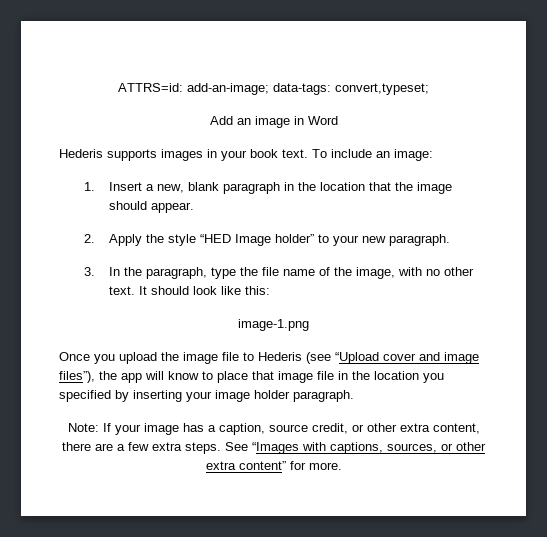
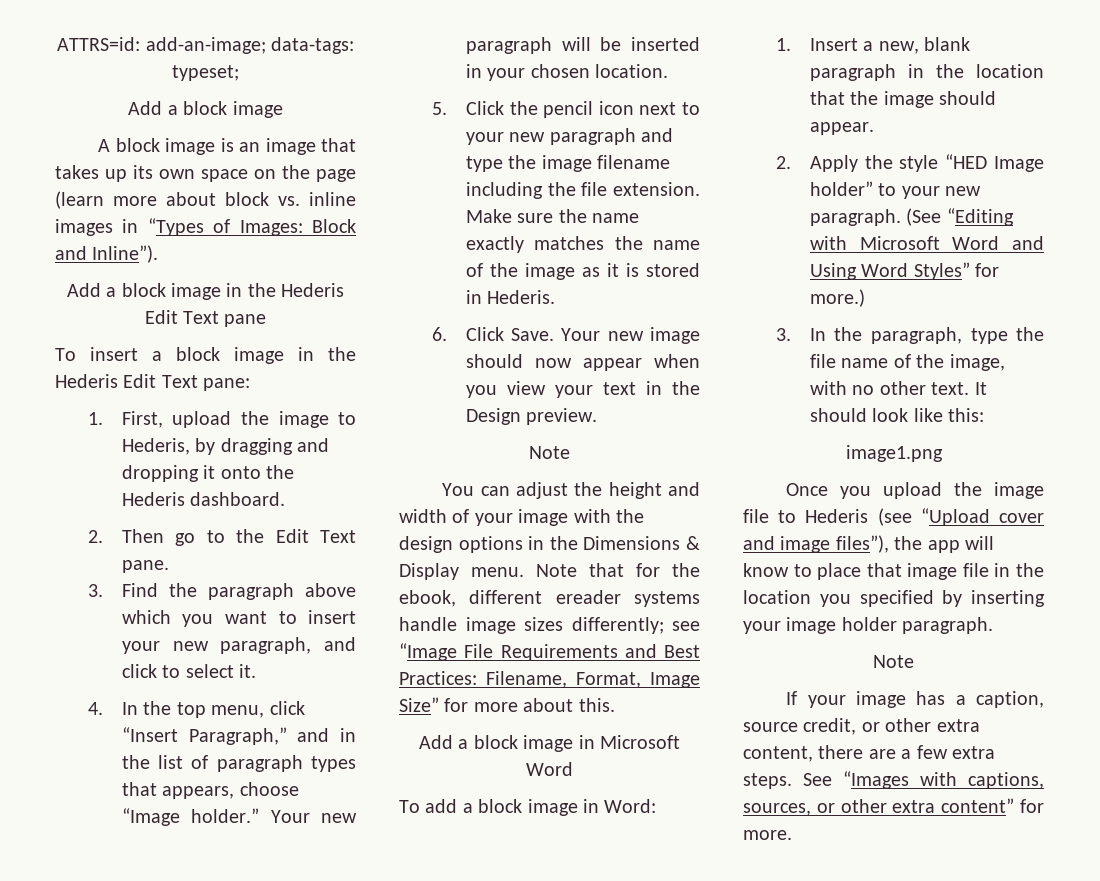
- ATTRS=id: add-an-image; data-tags: convert,typeset;
- Add an image in Word
- Hederis supports images in your book text. To include an image:
+ ATTRS=id: add-an-image; data-tags: typeset;
+ Add a block image
+ A block image is an image that takes up its own space on the page (learn more about block vs. inline images in “Types of Images: Block and Inline”).
+ Add a block image in the Hederis Edit Text pane
+ To insert a block image in the Hederis Edit Text pane:
+ 1. First, upload the image to Hederis, by dragging and dropping it onto the Hederis dashboard.
+ 2. Then go to the Edit Text pane.
+ 3. Find the paragraph above which you want to insert your new paragraph, and click to select it.
+ 4. In the top menu, click “Insert Paragraph,” and in the list of paragraph types that appears, choose “Image holder.” Your new paragraph will be inserted in your chosen location.
+ 5. Click the pencil icon next to your new paragraph and type the image filename including the file extension. Make sure the name exactly matches the name of the image as it is stored in Hederis.
+ 6. Click Save. Your new image should now appear when you view your text in the Design preview.
+ Note
+ You can adjust the height and width of your image with the design options in the Dimensions & Display menu. Note that for the ebook, different ereader systems handle image sizes differently; see “Image File Requirements and Best Practices: Filename, Format, Image Size” for more about this.
+ Add a block image in Microsoft Word
+ To add a block image in Word:
+ (See “Editing with Microsoft Word and Using Word Styles” for more.)
- image-1.png
+ image1.png
  Once you upload the image file to Hederis (see “Upload cover and image files”), the app will know to place that image file in the location you specified by inserting your image holder paragraph.
- Note: If your image has a caption, source credit, or other extra content, there are a few extra steps.
+ Note
+ If your image has a caption, source credit, or other extra content, there are a few extra steps.

